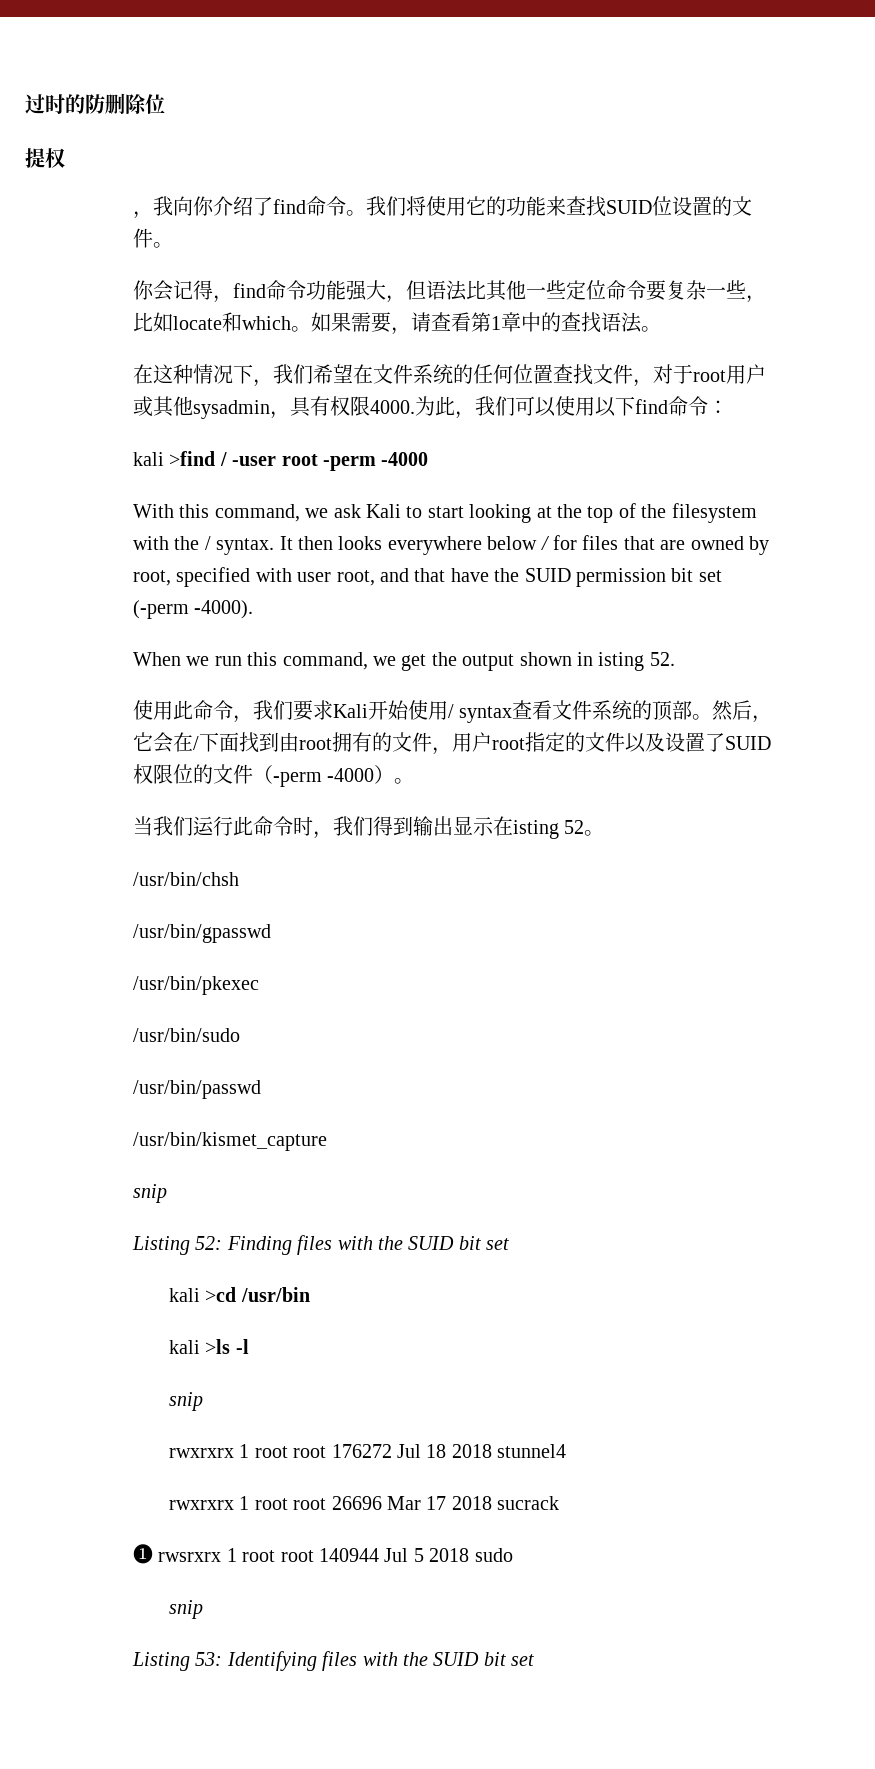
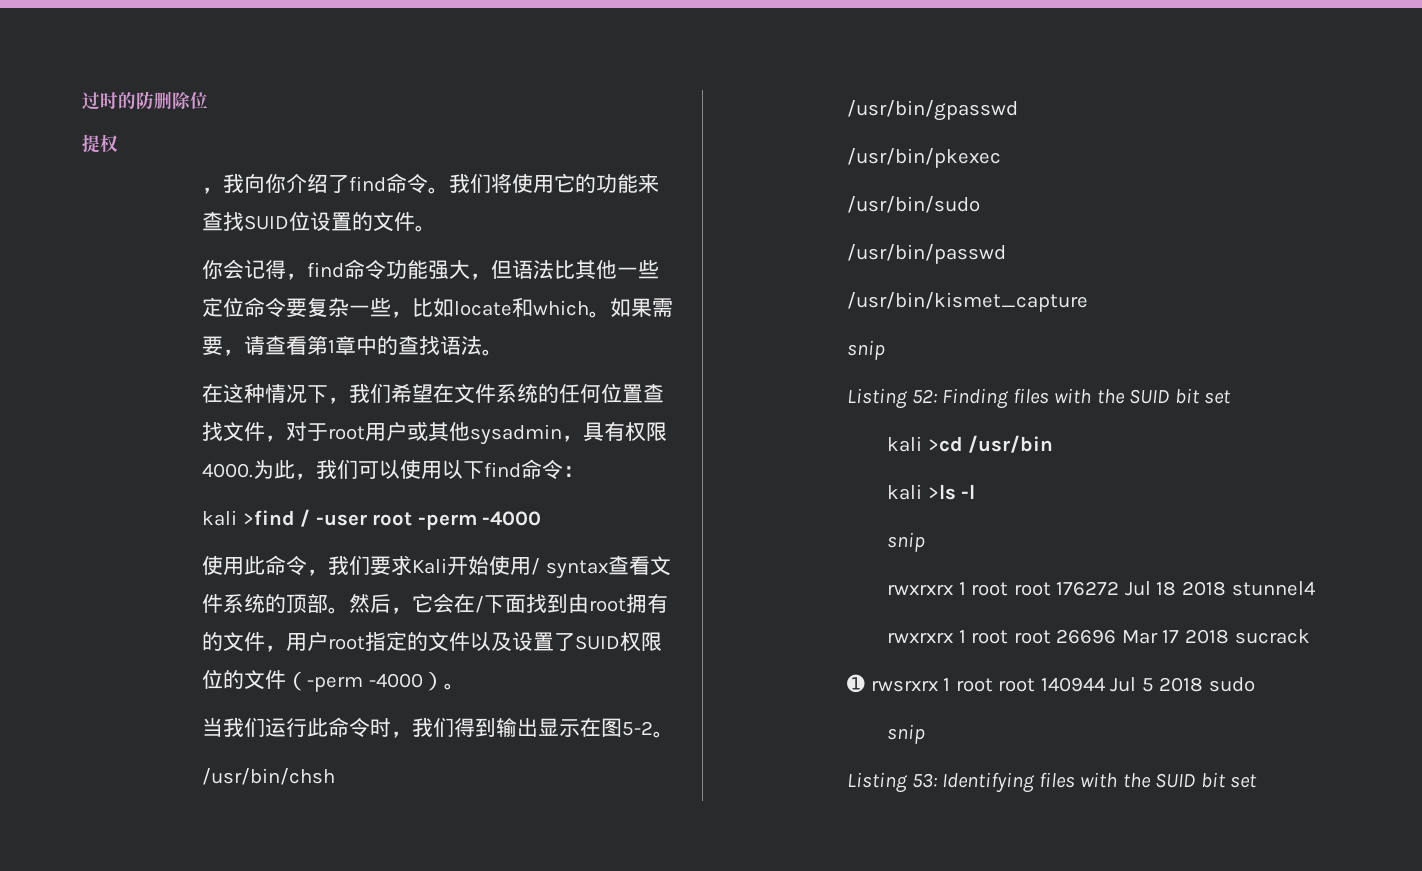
- With this command, we ask Kali to start looking at the top of the filesystem with the / syntax. It then looks everywhere below / for files that are owned by root, specified with user root, and that have the SUID permission bit set (-perm -4000).
- When we run this command, we get the output shown in isting 52.
- 当我们运行此命令时，我们得到输出显示在isting 52。
+ 当我们运行此命令时，我们得到输出显示在图5-2。

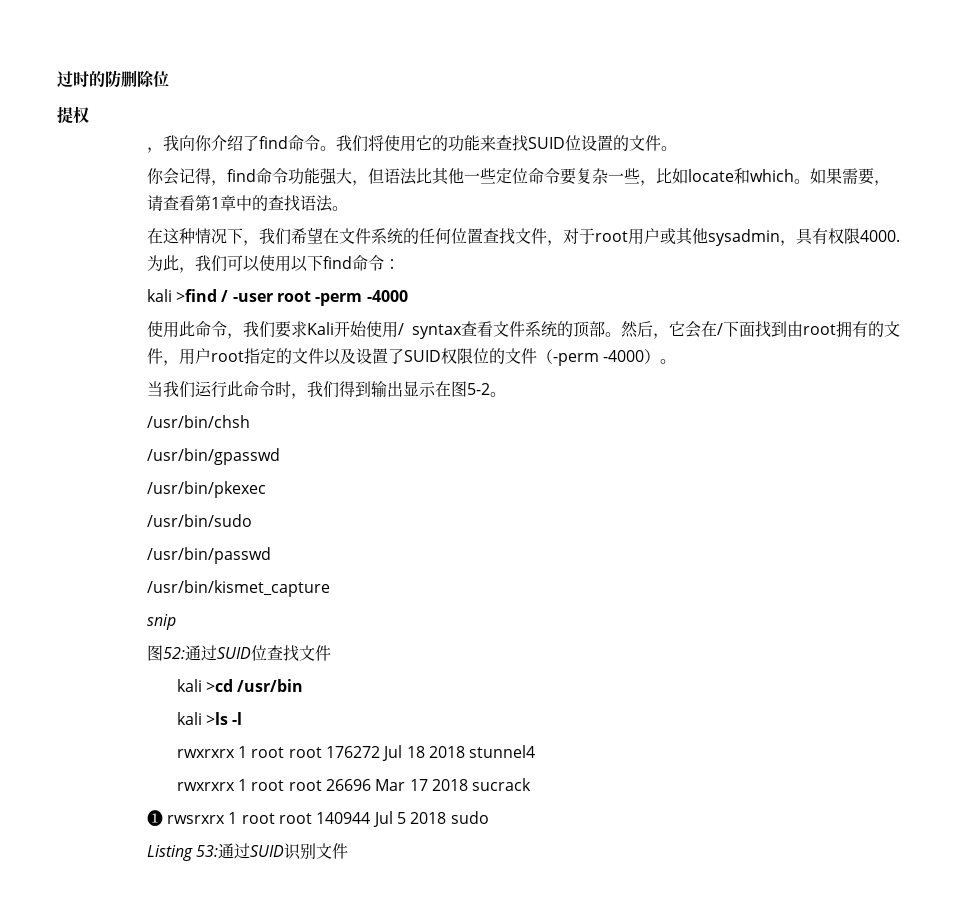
- Listing 52: Finding files with the SUID bit set
+ 图52:通过SUID位查找文件
  kali >ls -l
- snip
  ➊ rwsrxrx 1 root root 140944 Jul 5 2018 sudo
- snip
- Listing 53: Identifying files with the SUID bit set
+ Listing 53:通过SUID识别文件

